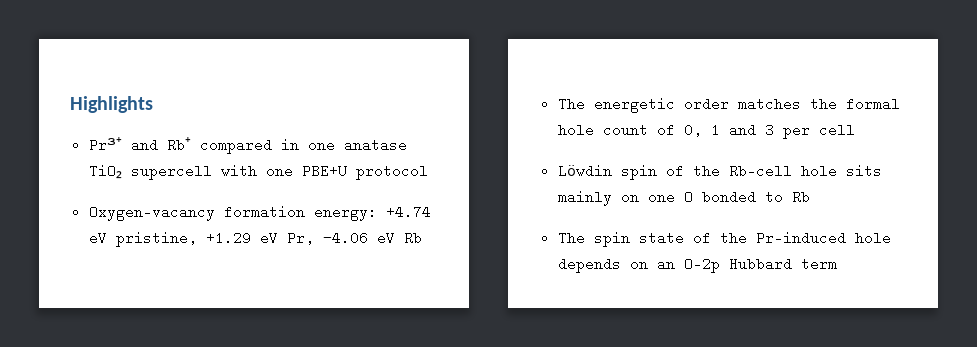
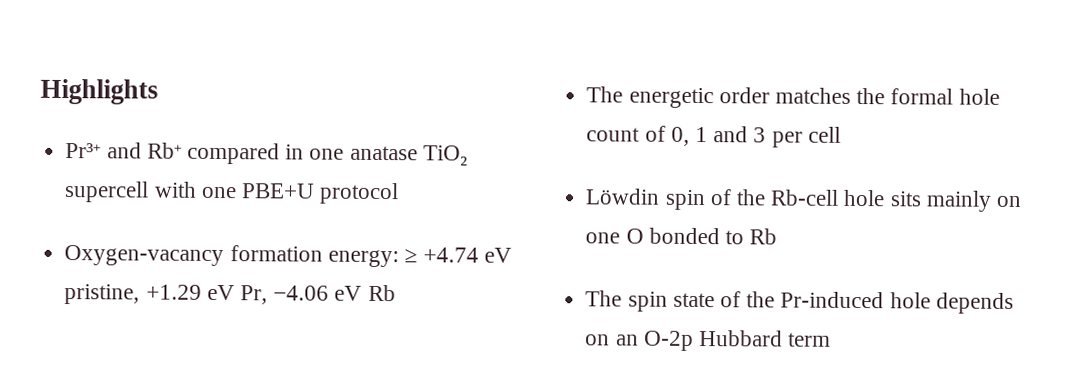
- Oxygen-vacancy formation energy: +4.74 eV pristine, +1.29 eV Pr, −4.06 eV Rb
+ Oxygen-vacancy formation energy: ≥ +4.74 eV pristine, +1.29 eV Pr, −4.06 eV Rb

